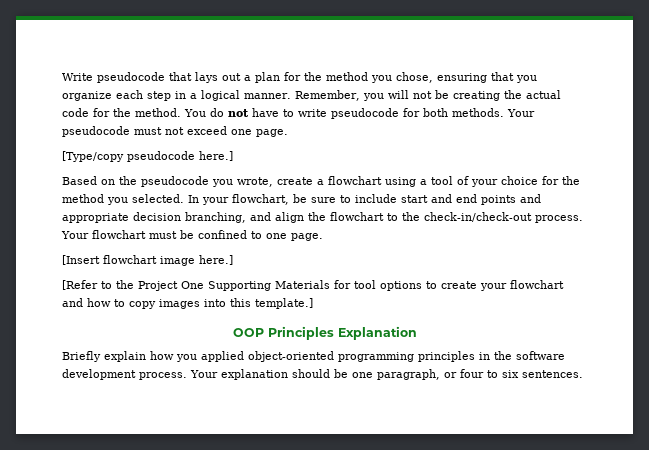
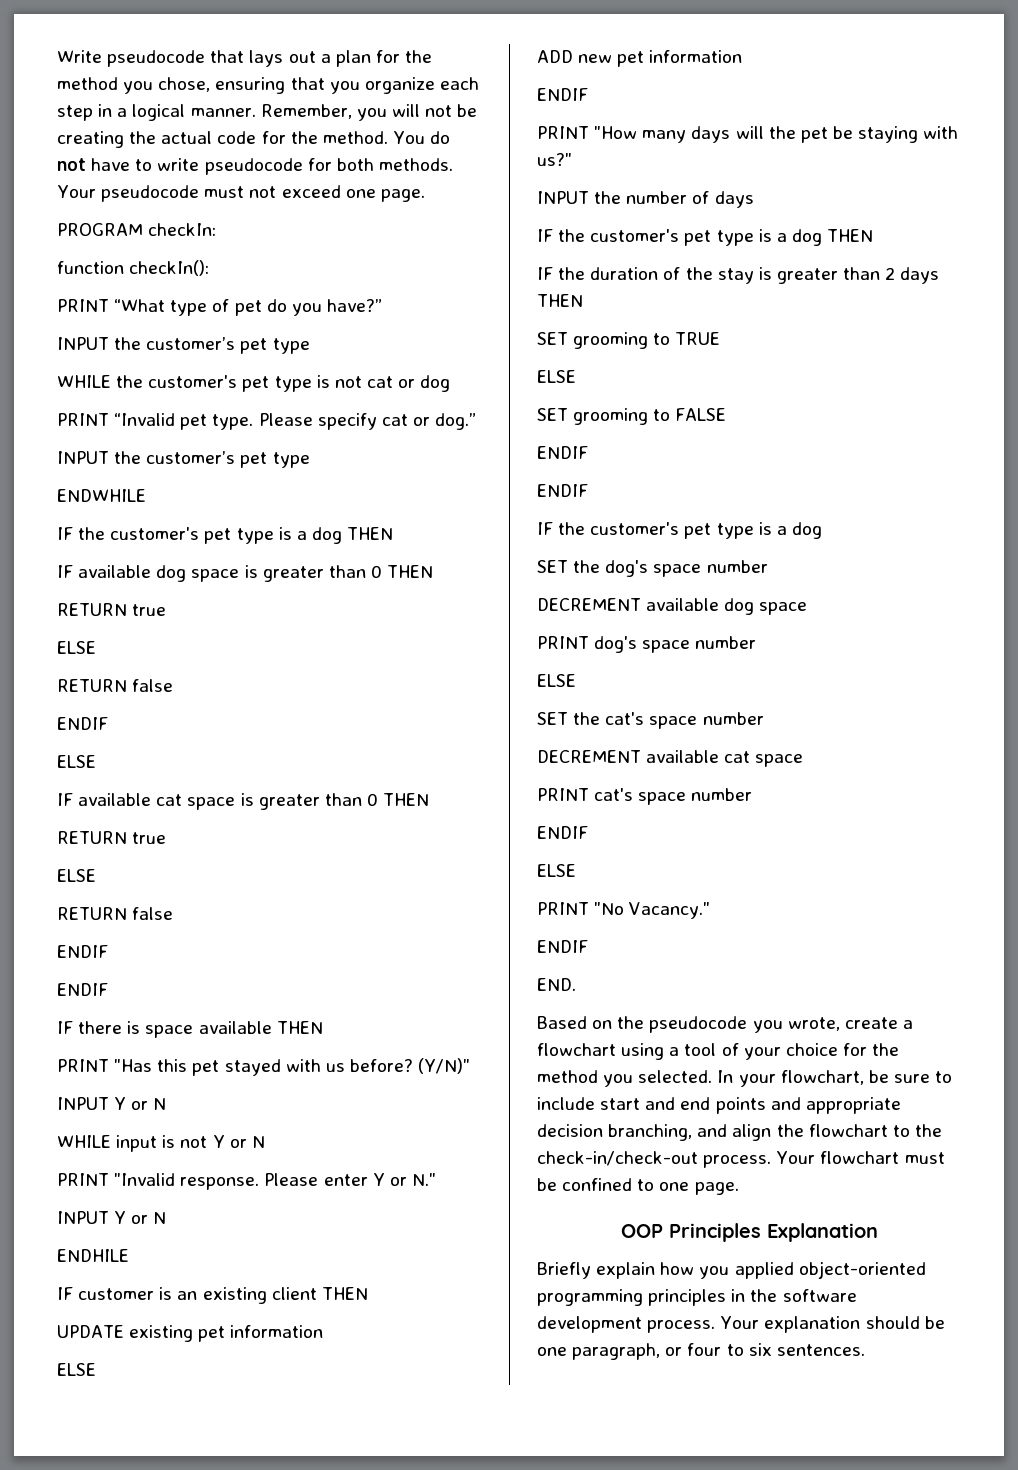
- [Type/copy pseudocode here.]
+ PROGRAM checkIn:
+ function checkIn():
+ PRINT “What type of pet do you have?”
+ INPUT the customer’s pet type
+ WHILE the customer's pet type is not cat or dog
+ PRINT “Invalid pet type. Please specify cat or dog.”
+ INPUT the customer’s pet type
+ ENDWHILE
+ IF the customer's pet type is a dog THEN
+ IF available dog space is greater than 0 THEN
+ RETURN true
+ ELSE
+ RETURN false
+ ENDIF
+ ELSE
+ IF available cat space is greater than 0 THEN
+ RETURN true
+ ELSE
+ RETURN false
+ ENDIF
+ ENDIF
+ IF there is space available THEN
+ PRINT "Has this pet stayed with us before? (Y/N)"
+ INPUT Y or N
+ WHILE input is not Y or N
+ PRINT "Invalid response. Please enter Y or N."
+ INPUT Y or N
+ ENDHILE
+ IF customer is an existing client THEN
+ UPDATE existing pet information
+ ELSE
+ ADD new pet information
+ ENDIF
+ PRINT "How many days will the pet be staying with us?"
+ INPUT the number of days
+ IF the customer's pet type is a dog THEN
+ IF the duration of the stay is greater than 2 days THEN
+ SET grooming to TRUE
+ ELSE
+ SET grooming to FALSE
+ ENDIF
+ ENDIF
+ IF the customer's pet type is a dog
+ SET the dog's space number
+ DECREMENT available dog space
+ PRINT dog's space number
+ ELSE
+ SET the cat's space number
+ DECREMENT available cat space
+ PRINT cat's space number
+ ENDIF
+ ELSE
+ PRINT "No Vacancy."
+ ENDIF
+ END.
- [Insert flowchart image here.]
- [Refer to the Project One Supporting Materials for tool options to create your flowchart and how to copy images into this template.]

